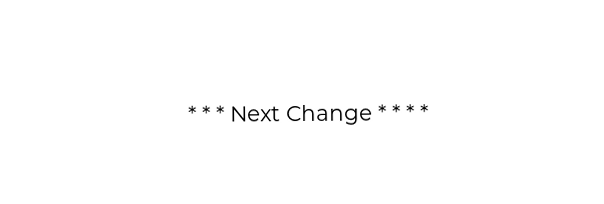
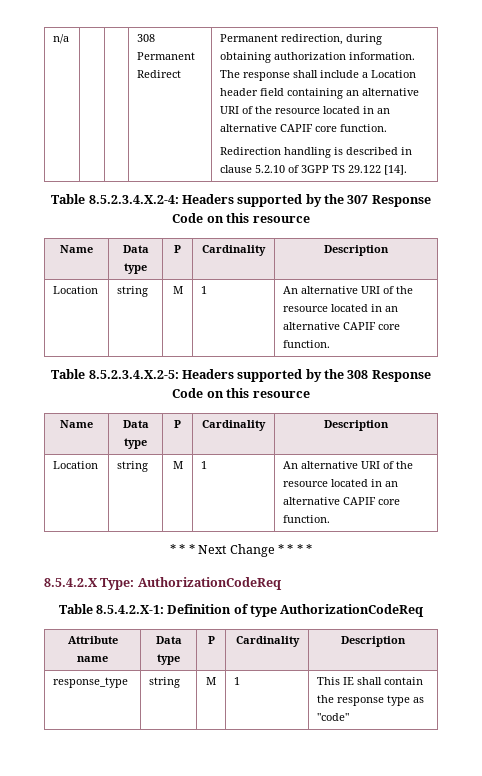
+ n/a | | | 308 Permanent Redirect | Permanent redirection, during obtaining authorization information. The response shall include a Location header field containing an alternative URI of the resource located in an alternative CAPIF core function.
+ Redirection handling is described in clause 5.2.10 of 3GPP TS 29.122 [14].
+ Table 8.5.2.3.4.X.2-4: Headers supported by the 307 Response Code on this resource
+ Name | Data type | P | Cardinality | Description
+ Location | string | M | 1 | An alternative URI of the resource located in an alternative CAPIF core function.
+ Table 8.5.2.3.4.X.2-5: Headers supported by the 308 Response Code on this resource
+ Name | Data type | P | Cardinality | Description
+ Location | string | M | 1 | An alternative URI of the resource located in an alternative CAPIF core function.
+ 8.5.4.2.X Type: AuthorizationCodeReq
+ Table 8.5.4.2.X-1: Definition of type AuthorizationCodeReq
+ Attribute name | Data type | P | Cardinality | Description
+ response_type | string | M | 1 | This IE shall contain the response type as "code"

